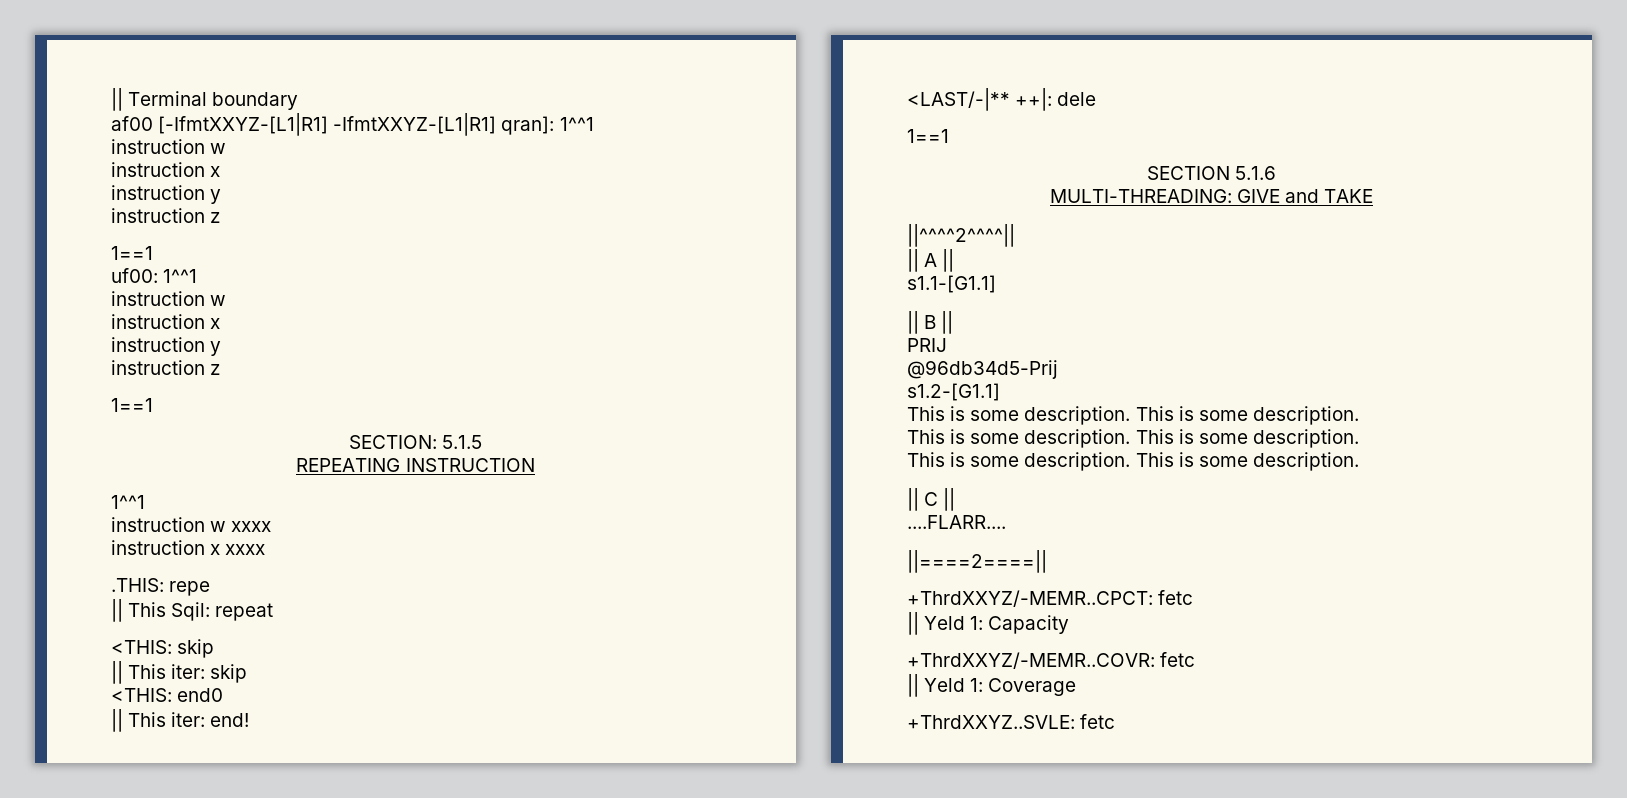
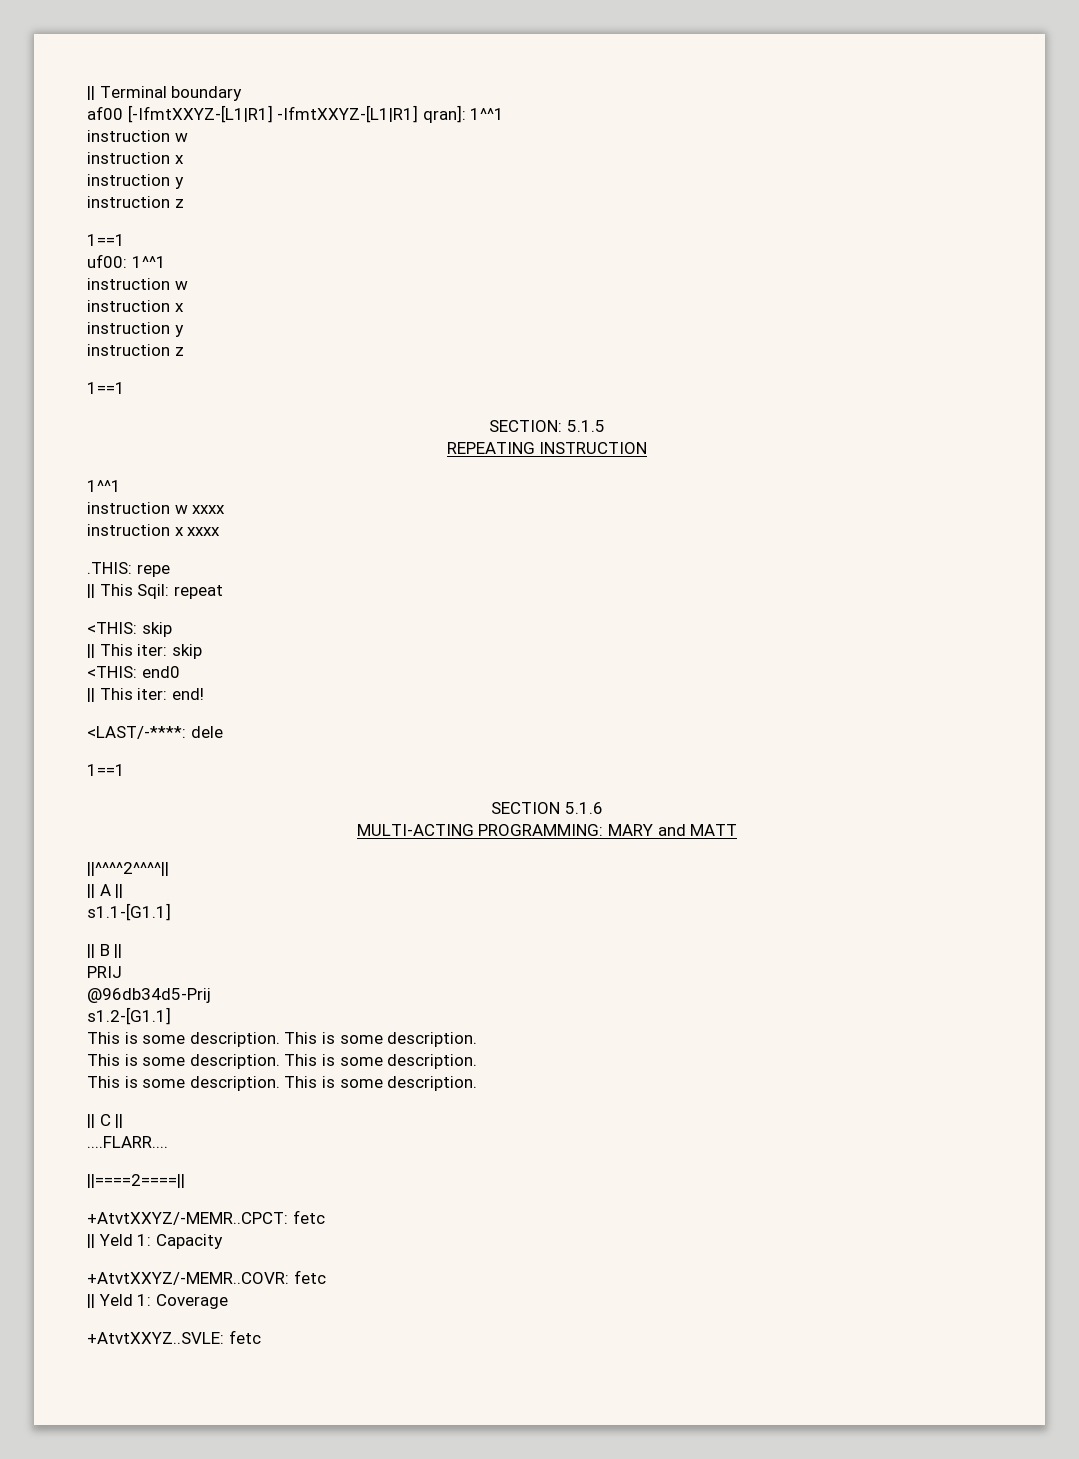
- <LAST/-|** ++|: dele
+ <LAST/-****: dele
- MULTI-THREADING: GIVE and TAKE
+ MULTI-ACTING PROGRAMMING: MARY and MATT
- +ThrdXXYZ/-MEMR..CPCT: fetc
+ +AtvtXXYZ/-MEMR..CPCT: fetc
- +ThrdXXYZ/-MEMR..COVR: fetc
+ +AtvtXXYZ/-MEMR..COVR: fetc
- +ThrdXXYZ..SVLE: fetc
+ +AtvtXXYZ..SVLE: fetc

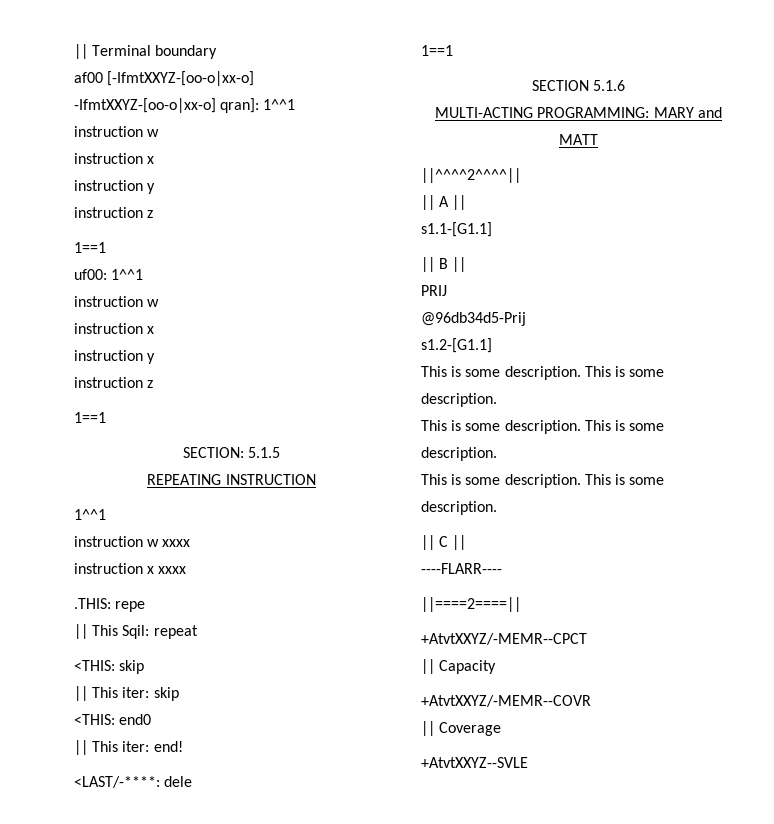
- af00 [-IfmtXXYZ-[L1|R1] -IfmtXXYZ-[L1|R1] qran]: 1^^1
+ af00 [-IfmtXXYZ-[oo-o|xx-o] -IfmtXXYZ-[oo-o|xx-o] qran]: 1^^1
- ....FLARR....
+ ----FLARR----
- +AtvtXXYZ/-MEMR..CPCT: fetc
- || Yeld 1: Capacity
+ +AtvtXXYZ/-MEMR--CPCT
+ || Capacity
- +AtvtXXYZ/-MEMR..COVR: fetc
- || Yeld 1: Coverage
+ +AtvtXXYZ/-MEMR--COVR
+ || Coverage
- +AtvtXXYZ..SVLE: fetc
+ +AtvtXXYZ--SVLE

